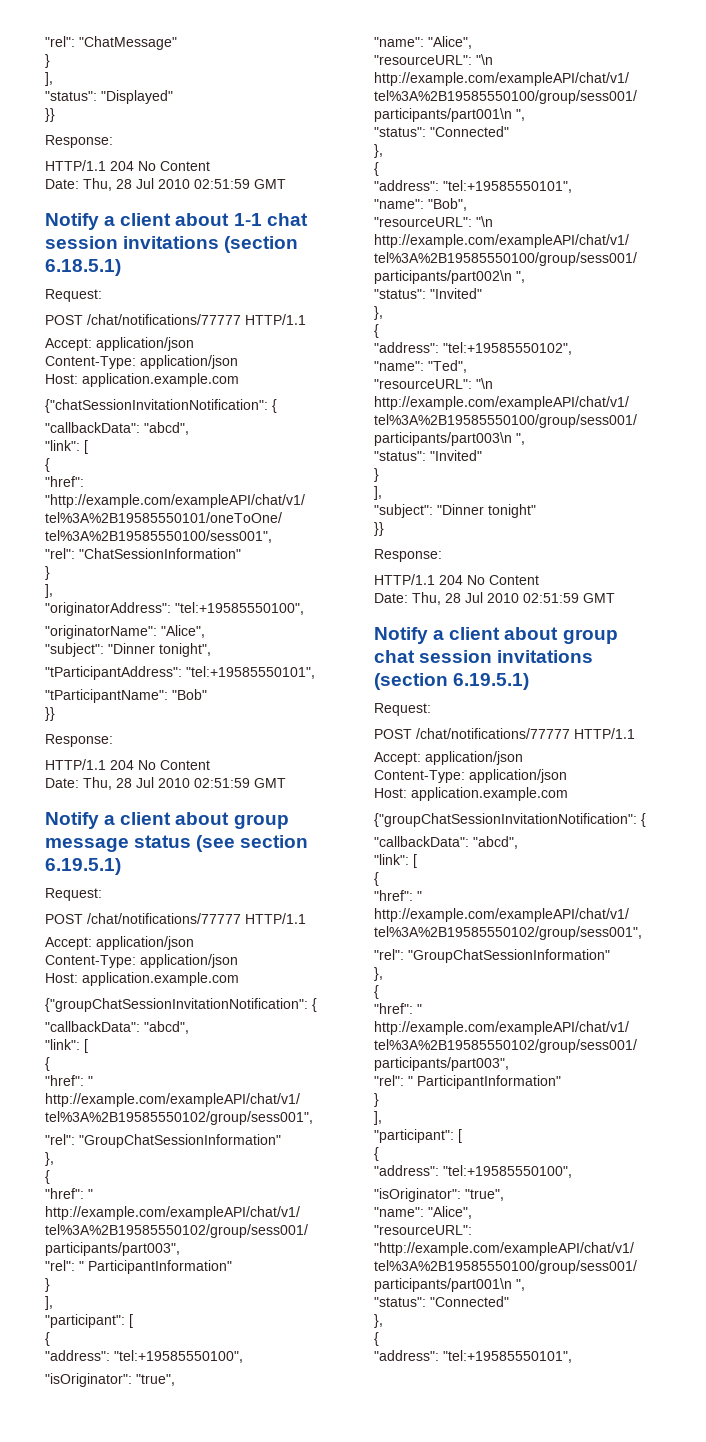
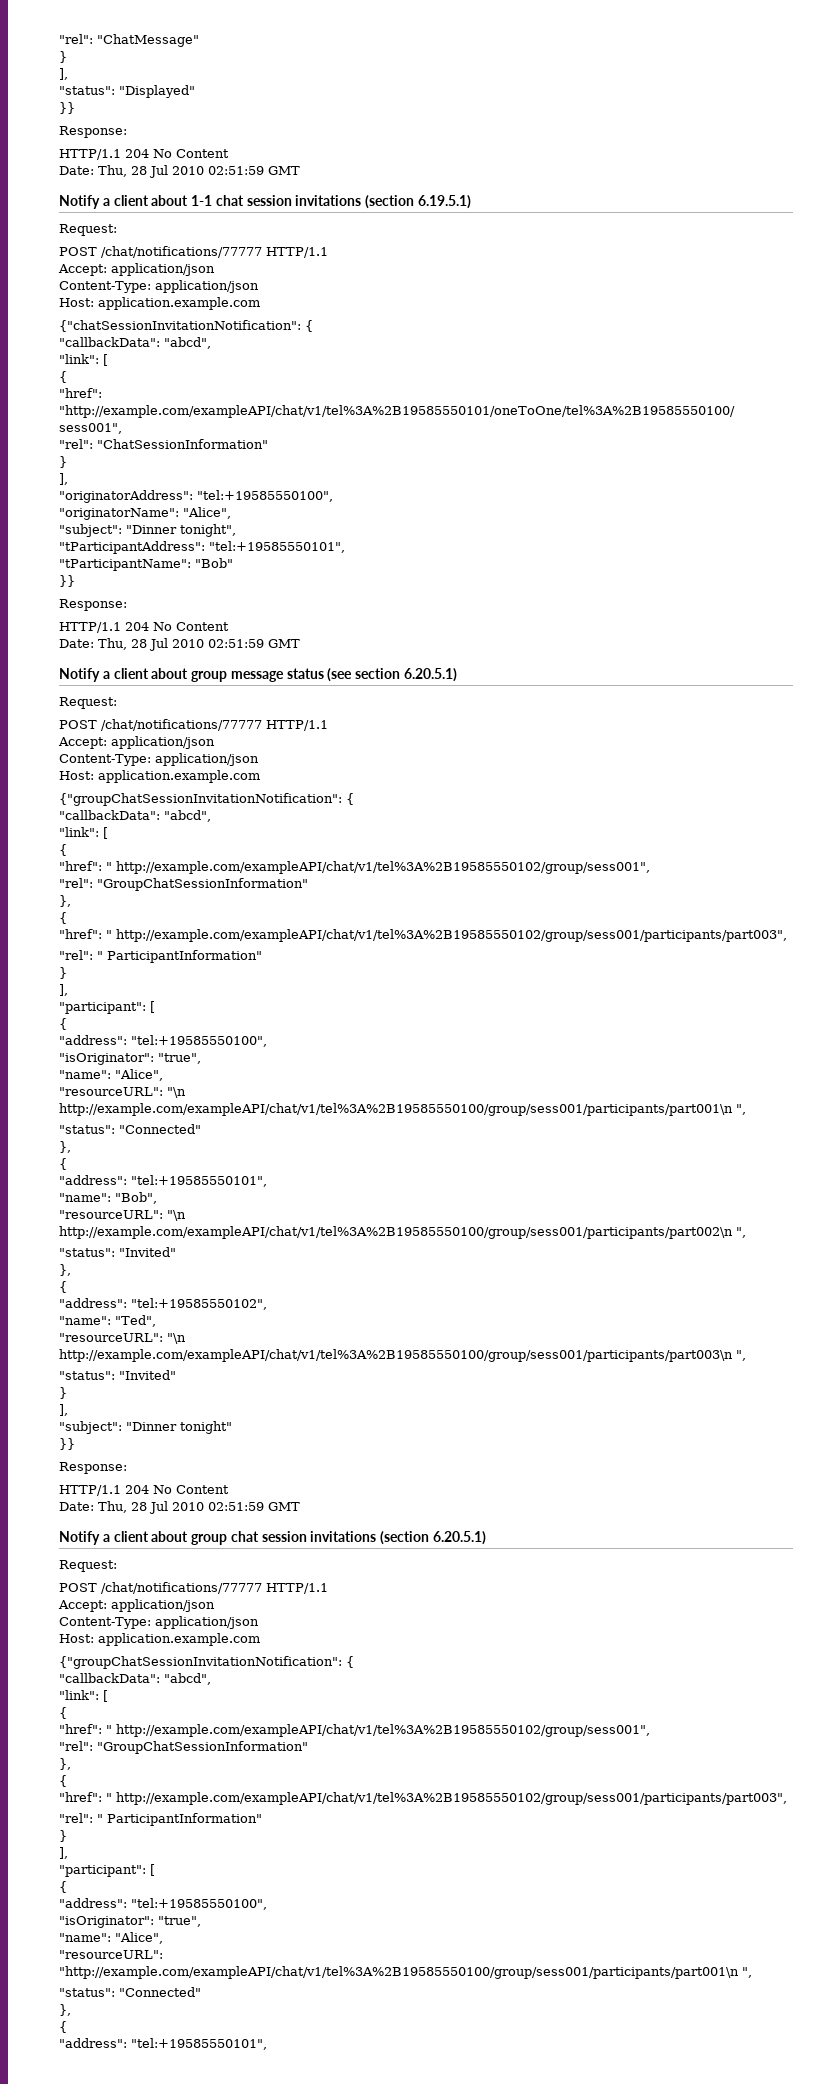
- Notify a client about 1-1 chat session invitations (section 6.18.5.1)
+ Notify a client about 1-1 chat session invitations (section 6.19.5.1)
- Notify a client about group message status (see section 6.19.5.1)
+ Notify a client about group message status (see section 6.20.5.1)
- Notify a client about group chat session invitations (section 6.19.5.1)
+ Notify a client about group chat session invitations (section 6.20.5.1)

